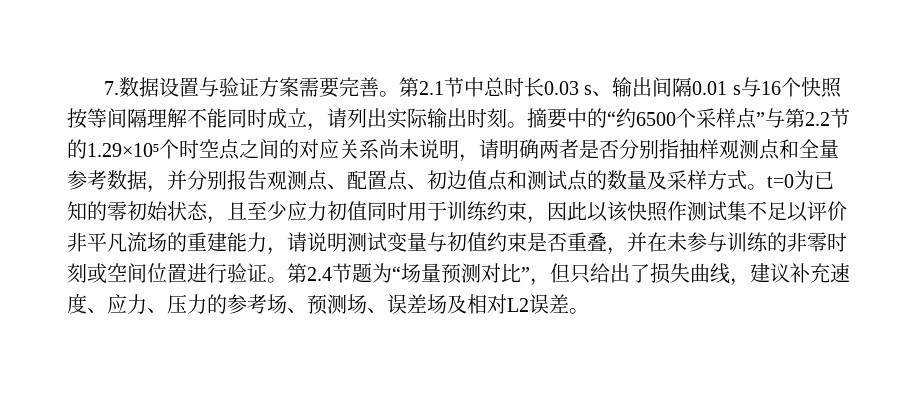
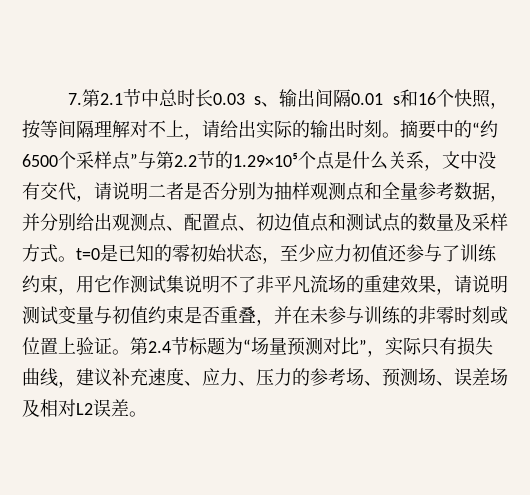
- 7.数据设置与验证方案需要完善。第2.1节中总时长0.03 s、输出间隔0.01 s与16个快照按等间隔理解不能同时成立，请列出实际输出时刻。
+ 7.第2.1节中总时长0.03 s、输出间隔0.01 s和16个快照，按等间隔理解对不上，请给出实际的输出时刻。
- 摘要中的“约6500个采样点”与第2.2节的1.29×10⁵个时空点之间的对应关系尚未说明，请明确两者是否分别指抽样观测点和全量参考数据，并分别报告观测点、配置点、初边值点和测试点的数量及采样方式。t=0为已知的零初始状态，且至少应力初值同时用于训练约束，因此以该快照作测试集不足以评价非平凡流场的重建能力，请说明测试变量与初值约束是否重叠，并在未参与训练的非零时刻或空间位置进行验证。
+ 摘要中的“约6500个采样点”与第2.2节的1.29×10⁵个点是什么关系，文中没有交代，请说明二者是否分别为抽样观测点和全量参考数据，并分别给出观测点、配置点、初边值点和测试点的数量及采样方式。t=0是已知的零初始状态，至少应力初值还参与了训练约束，用它作测试集说明不了非平凡流场的重建效果，请说明测试变量与初值约束是否重叠，并在未参与训练的非零时刻或位置上验证。
- 第2.4节题为“场量预测对比”，但只给出了损失曲线，建议补充速度、应力、压力的参考场、预测场、误差场及相对L2误差。
+ 第2.4节标题为“场量预测对比”，实际只有损失曲线，建议补充速度、应力、压力的参考场、预测场、误差场及相对L2误差。

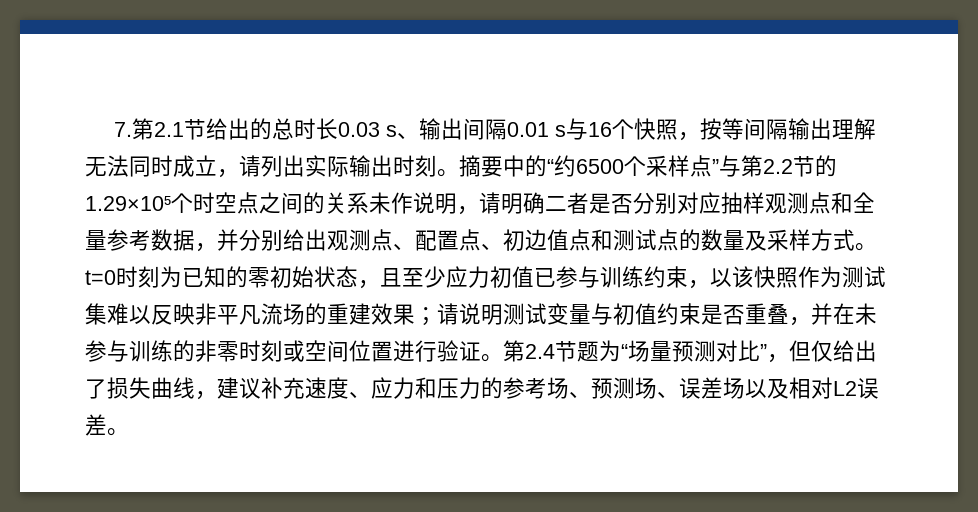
- 7.第2.1节中总时长0.03 s、输出间隔0.01 s和16个快照，按等间隔理解对不上，请给出实际的输出时刻。
+ 7.第2.1节给出的总时长0.03 s、输出间隔0.01 s与16个快照，按等间隔输出理解无法同时成立，请列出实际输出时刻。
- 摘要中的“约6500个采样点”与第2.2节的1.29×10⁵个点是什么关系，文中没有交代，请说明二者是否分别为抽样观测点和全量参考数据，并分别给出观测点、配置点、初边值点和测试点的数量及采样方式。t=0是已知的零初始状态，至少应力初值还参与了训练约束，用它作测试集说明不了非平凡流场的重建效果，请说明测试变量与初值约束是否重叠，并在未参与训练的非零时刻或位置上验证。
+ 摘要中的“约6500个采样点”与第2.2节的1.29×10⁵个时空点之间的关系未作说明，请明确二者是否分别对应抽样观测点和全量参考数据，并分别给出观测点、配置点、初边值点和测试点的数量及采样方式。t=0时刻为已知的零初始状态，且至少应力初值已参与训练约束，以该快照作为测试集难以反映非平凡流场的重建效果；请说明测试变量与初值约束是否重叠，并在未参与训练的非零时刻或空间位置进行验证。
- 第2.4节标题为“场量预测对比”，实际只有损失曲线，建议补充速度、应力、压力的参考场、预测场、误差场及相对L2误差。
+ 第2.4节题为“场量预测对比”，但仅给出了损失曲线，建议补充速度、应力和压力的参考场、预测场、误差场以及相对L2误差。

